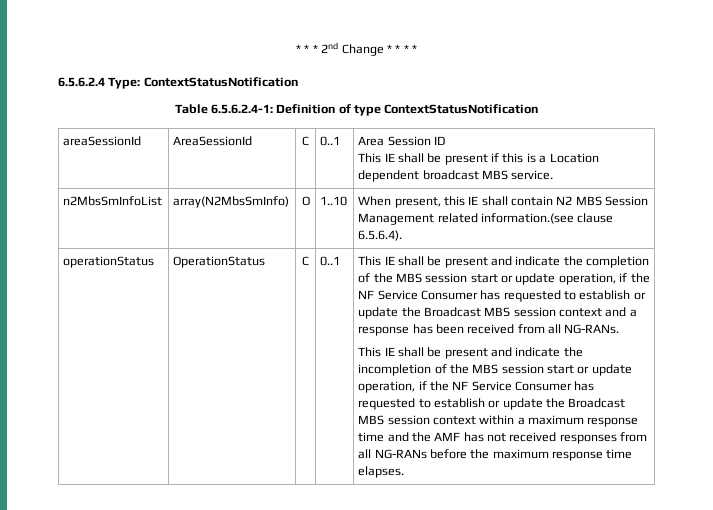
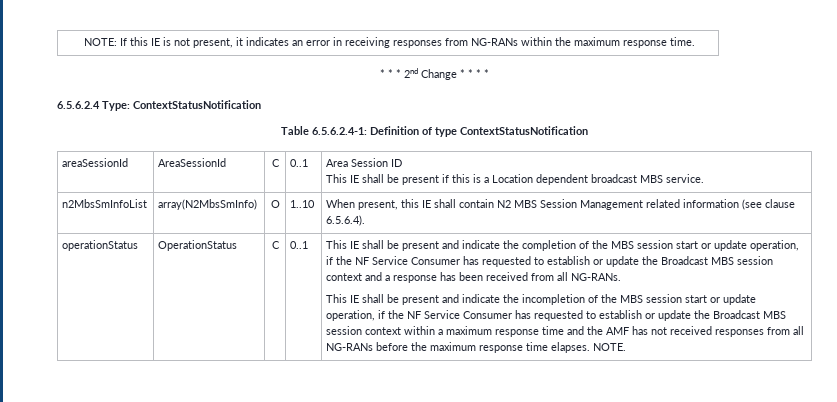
+ NOTE: If this IE is not present, it indicates an error in receiving responses from NG-RANs within the maximum response time.
- n2MbsSmInfoList | array(N2MbsSmInfo) | O | 1..10 | When present, this IE shall contain N2 MBS Session Management related information.(see clause 6.5.6.4).
+ n2MbsSmInfoList | array(N2MbsSmInfo) | O | 1..10 | When present, this IE shall contain N2 MBS Session Management related information (see clause 6.5.6.4).
+ NOTE.

